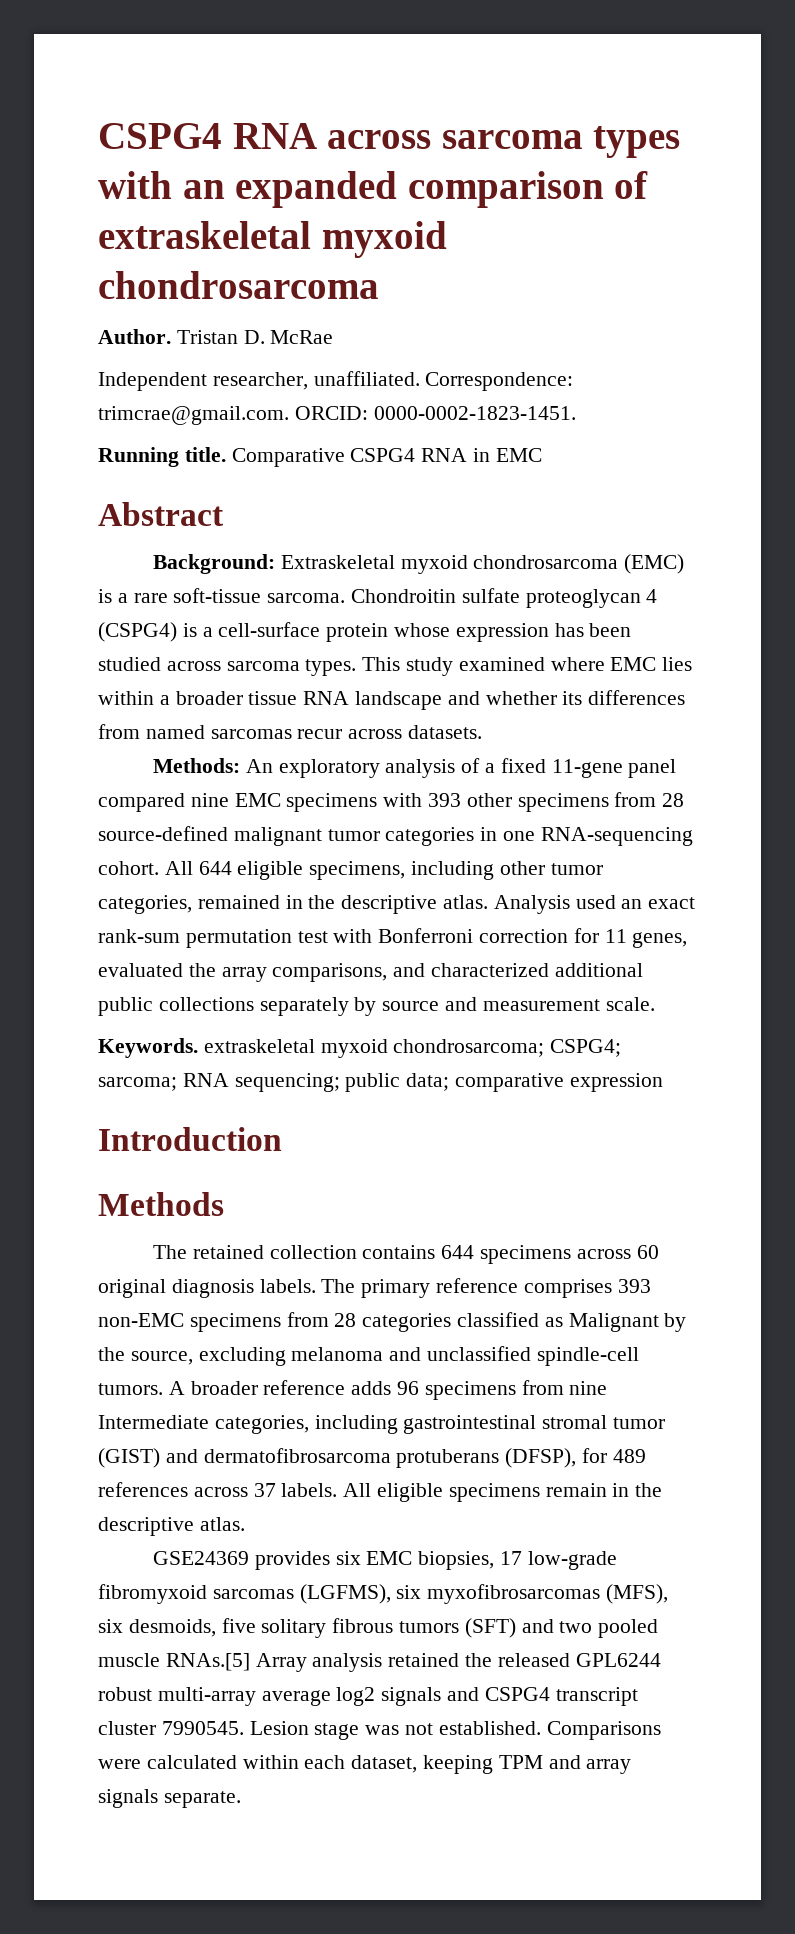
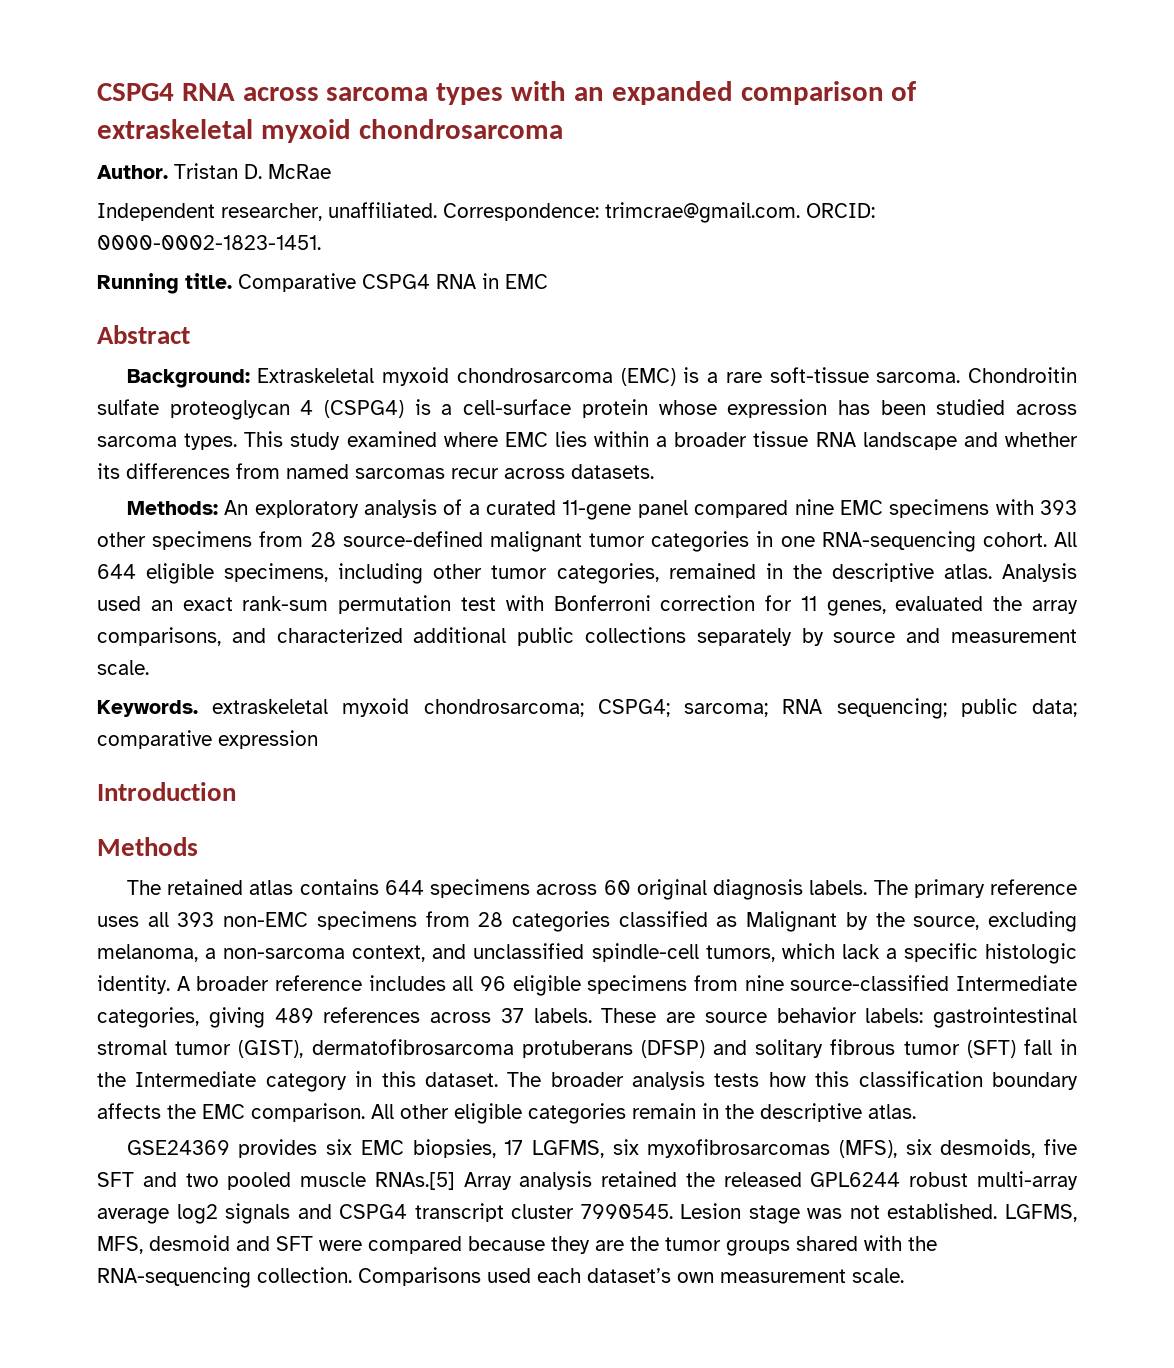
- Methods: An exploratory analysis of a fixed 11-gene panel compared nine EMC specimens with 393 other specimens from 28 source-defined malignant tumor categories in one RNA-sequencing cohort.
+ Methods: An exploratory analysis of a curated 11-gene panel compared nine EMC specimens with 393 other specimens from 28 source-defined malignant tumor categories in one RNA-sequencing cohort.
- The retained collection contains 644 specimens across 60 original diagnosis labels.
+ The retained atlas contains 644 specimens across 60 original diagnosis labels.
- The primary reference comprises 393 non-EMC specimens from 28 categories classified as Malignant by the source, excluding melanoma and unclassified spindle-cell tumors. A broader reference adds 96 specimens from nine Intermediate categories, including gastrointestinal stromal tumor (GIST) and dermatofibrosarcoma protuberans (DFSP), for 489 references across 37 labels.
+ The primary reference uses all 393 non-EMC specimens from 28 categories classified as Malignant by the source, excluding melanoma, a non-sarcoma context, and unclassified spindle-cell tumors, which lack a specific histologic identity. A broader reference includes all 96 eligible specimens from nine source-classified Intermediate categories, giving 489 references across 37 labels.
- All eligible specimens remain in the descriptive atlas.
+ These are source behavior labels: gastrointestinal stromal tumor (GIST), dermatofibrosarcoma protuberans (DFSP) and solitary fibrous tumor (SFT) fall in the Intermediate category in this dataset. The broader analysis tests how this classification boundary affects the EMC comparison. All other eligible categories remain in the descriptive atlas.
- GSE24369 provides six EMC biopsies, 17 low-grade fibromyxoid sarcomas (LGFMS), six myxofibrosarcomas (MFS), six desmoids, five solitary fibrous tumors (SFT) and two pooled muscle RNAs.[5] Array analysis retained the released GPL6244 robust multi-array average log2 signals and CSPG4 transcript cluster 7990545.
+ GSE24369 provides six EMC biopsies, 17 LGFMS, six myxofibrosarcomas (MFS), six desmoids, five SFT and two pooled muscle RNAs.[5] Array analysis retained the released GPL6244 robust multi-array average log2 signals and CSPG4 transcript cluster 7990545.
- Comparisons were calculated within each dataset, keeping TPM and array signals separate.
+ LGFMS, MFS, desmoid and SFT were compared because they are the tumor groups shared with the RNA-sequencing collection. Comparisons used each dataset’s own measurement scale.

